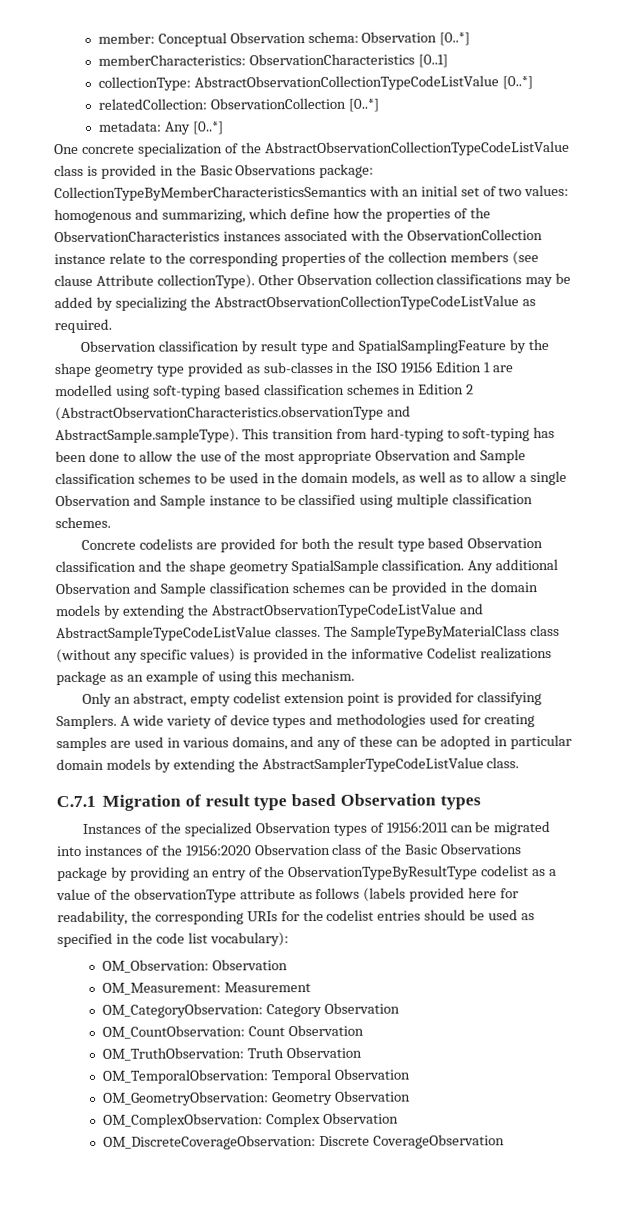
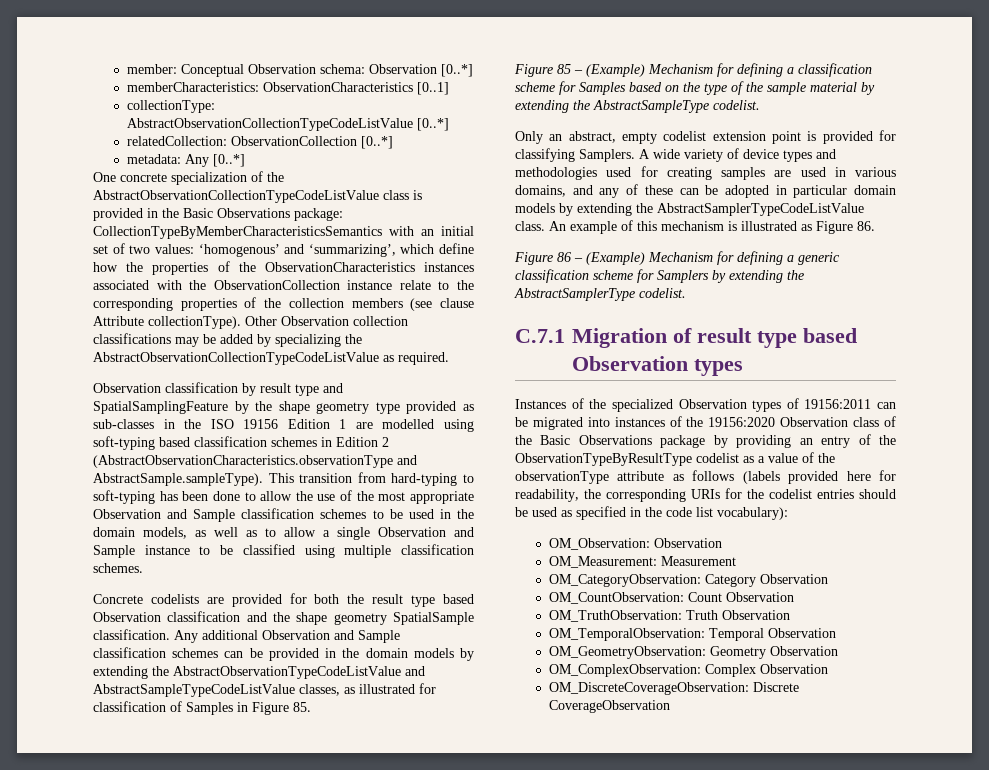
- One concrete specialization of the AbstractObservationCollectionTypeCodeListValue class is provided in the Basic Observations package: CollectionTypeByMemberCharacteristicsSemantics with an initial set of two values: homogenous and summarizing, which define how the properties of the ObservationCharacteristics instances associated with the ObservationCollection instance relate to the corresponding properties of the collection members (see clause Attribute collectionType).
+ One concrete specialization of the AbstractObservationCollectionTypeCodeListValue class is provided in the Basic Observations package: CollectionTypeByMemberCharacteristicsSemantics with an initial set of two values: ‘homogenous’ and ‘summarizing’, which define how the properties of the ObservationCharacteristics instances associated with the ObservationCollection instance relate to the corresponding properties of the collection members (see clause Attribute collectionType).
- Any additional Observation and Sample classification schemes can be provided in the domain models by extending the AbstractObservationTypeCodeListValue and AbstractSampleTypeCodeListValue classes. The SampleTypeByMaterialClass class (without any specific values) is provided in the informative Codelist realizations package as an example of using this mechanism.
+ Any additional Observation and Sample classification schemes can be provided in the domain models by extending the AbstractObservationTypeCodeListValue and AbstractSampleTypeCodeListValue classes, as illustrated for classification of Samples in Figure 85.
+ Figure 85 – (Example) Mechanism for defining a classification scheme for Samples based on the type of the sample material by extending the AbstractSampleType codelist.
+ An example of this mechanism is illustrated as Figure 86.
+ Figure 86 – (Example) Mechanism for defining a generic classification scheme for Samplers by extending the AbstractSamplerType codelist.

